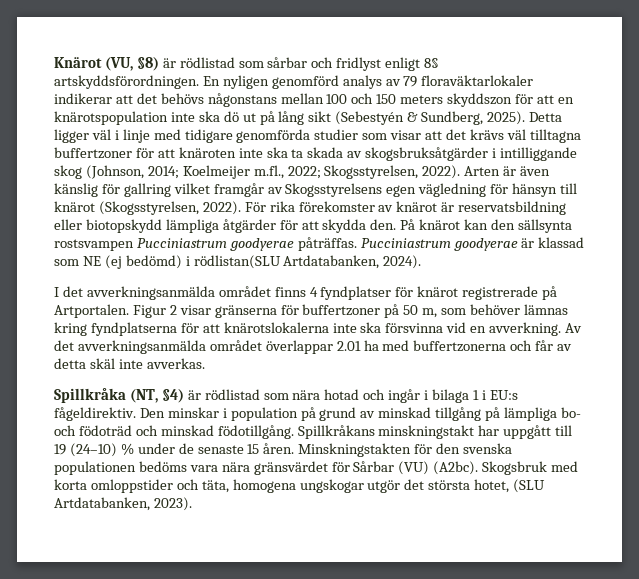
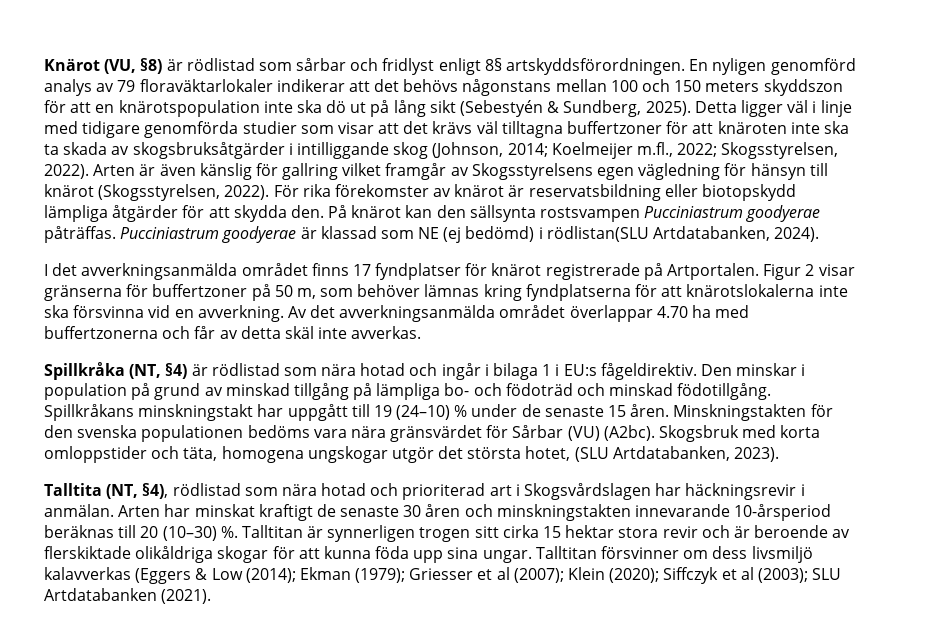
- I det avverkningsanmälda området finns 4 fyndplatser för knärot registrerade på Artportalen.
+ I det avverkningsanmälda området finns 17 fyndplatser för knärot registrerade på Artportalen.
- Av det avverkningsanmälda området överlappar 2.01 ha med buffertzonerna och får av detta skäl inte avverkas.
+ Av det avverkningsanmälda området överlappar 4.70 ha med buffertzonerna och får av detta skäl inte avverkas.
+ Talltita (NT, §4), rödlistad som nära hotad och prioriterad art i Skogsvårdslagen har häckningsrevir i anmälan. Arten har minskat kraftigt de senaste 30 åren och minskningstakten innevarande 10-årsperiod beräknas till 20 (10–30) %. Talltitan är synnerligen trogen sitt cirka 15 hektar stora revir och är beroende av flerskiktade olikåldriga skogar för att kunna föda upp sina ungar. Talltitan försvinner om dess livsmiljö kalavverkas (Eggers & Low (2014); Ekman (1979); Griesser et al (2007); Klein (2020); Siffczyk et al (2003); SLU Artdatabanken (2021).

